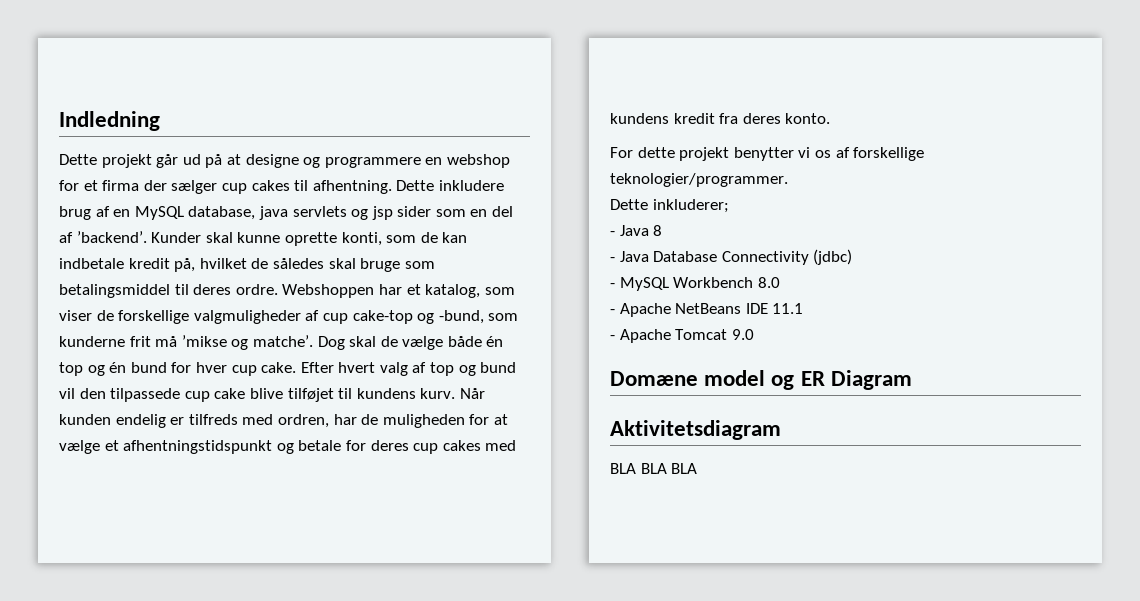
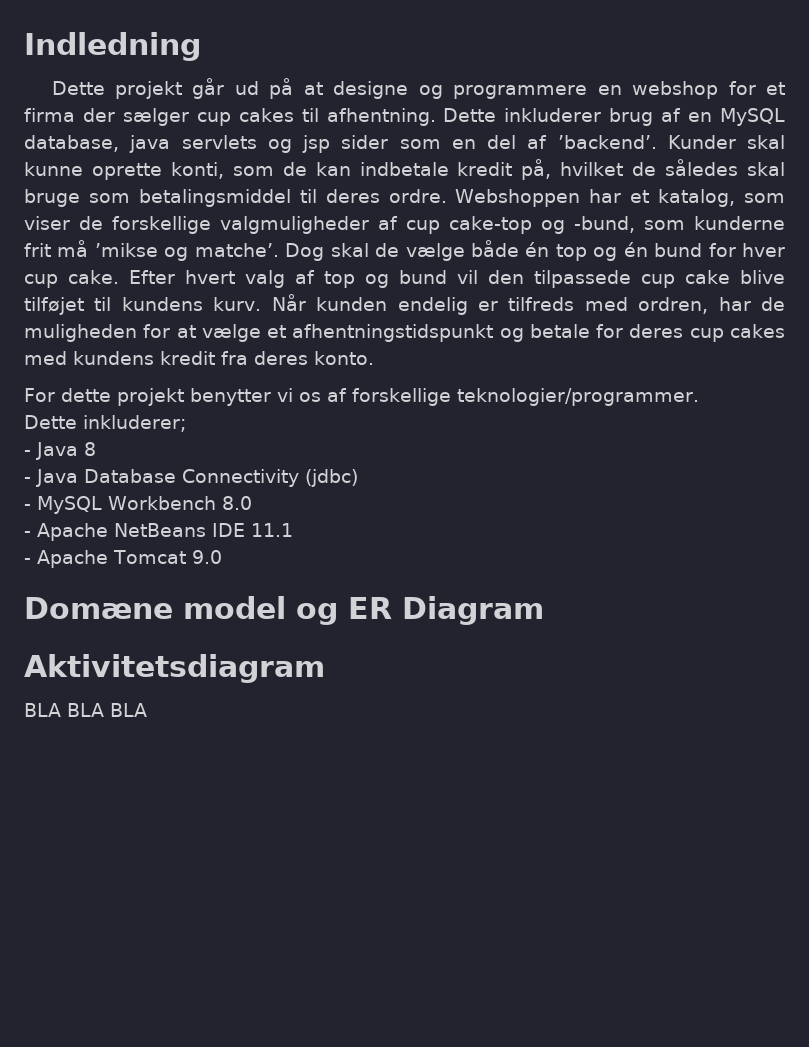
- Dette inkludere brug af en MySQL database, java servlets og jsp sider som en del af ’backend’.
+ Dette inkluderer brug af en MySQL database, java servlets og jsp sider som en del af ’backend’.

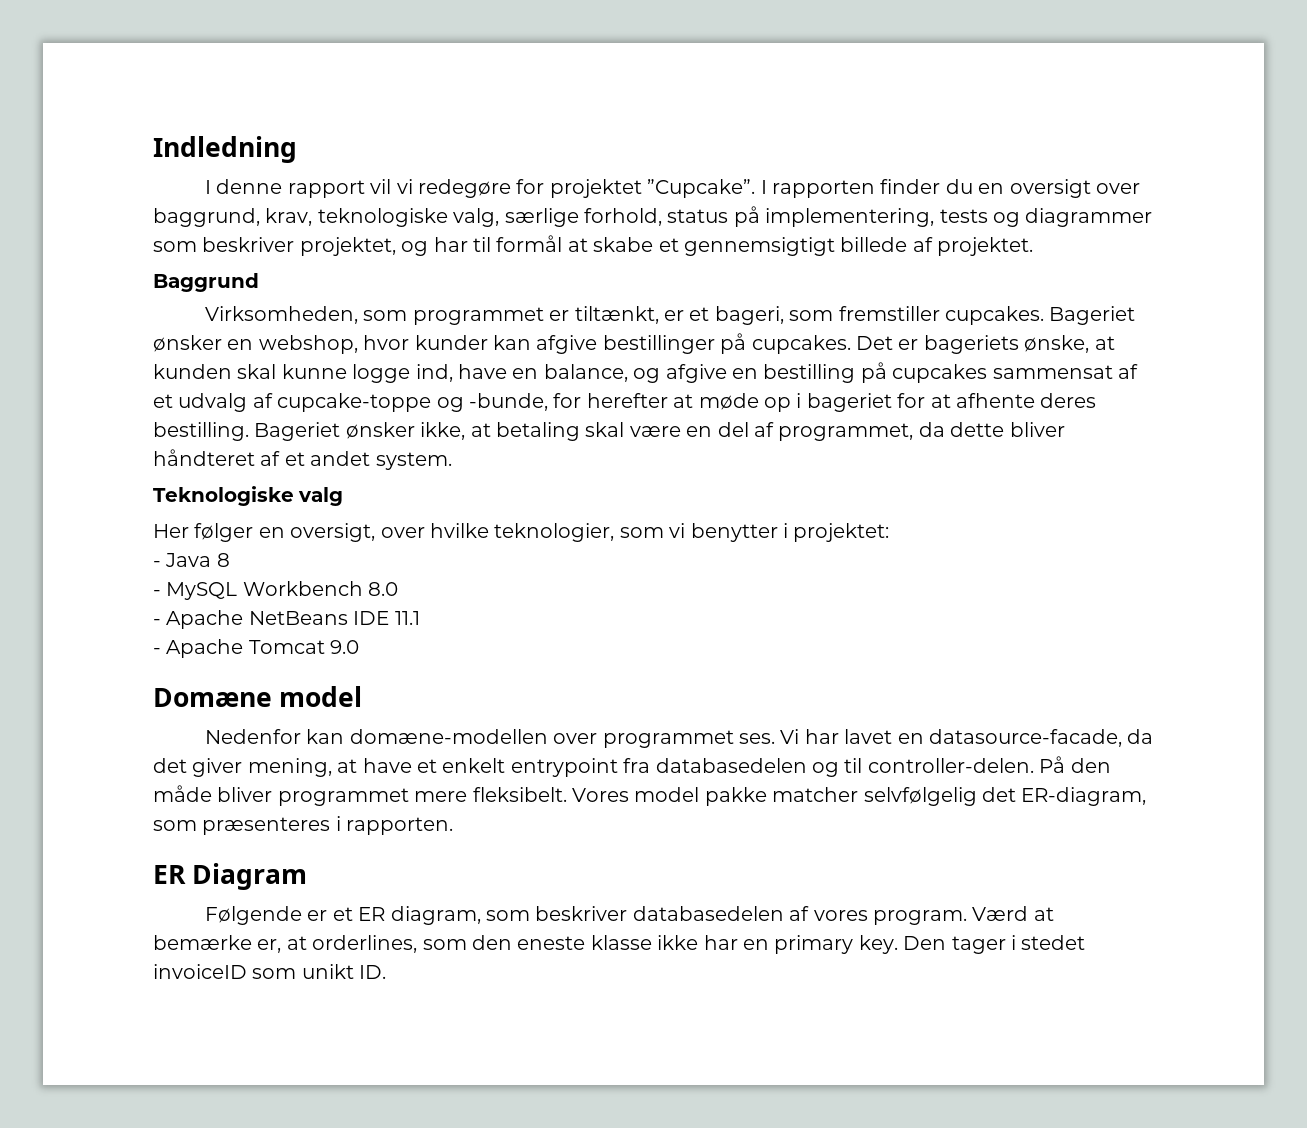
- Dette projekt går ud på at designe og programmere en webshop for et firma der sælger cup cakes til afhentning. Dette inkluderer brug af en MySQL database, java servlets og jsp sider som en del af ’backend’. Kunder skal kunne oprette konti, som de kan indbetale kredit på, hvilket de således skal bruge som betalingsmiddel til deres ordre. Webshoppen har et katalog, som viser de forskellige valgmuligheder af cup cake-top og -bund, som kunderne frit må ’mikse og matche’. Dog skal de vælge både én top og én bund for hver cup cake. Efter hvert valg af top og bund vil den tilpassede cup cake blive tilføjet til kundens kurv. Når kunden endelig er tilfreds med ordren, har de muligheden for at vælge et afhentningstidspunkt og betale for deres cup cakes med kundens kredit fra deres konto.
- For dette projekt benytter vi os af forskellige teknologier/programmer.
- Dette inkluderer;
+ I denne rapport vil vi redegøre for projektet ”Cupcake”. I rapporten finder du en oversigt over baggrund, krav, teknologiske valg, særlige forhold, status på implementering, tests og diagrammer som beskriver projektet, og har til formål at skabe et gennemsigtigt billede af projektet.
+ Baggrund
+ Virksomheden, som programmet er tiltænkt, er et bageri, som fremstiller cupcakes. Bageriet ønsker en webshop, hvor kunder kan afgive bestillinger på cupcakes. Det er bageriets ønske, at kunden skal kunne logge ind, have en balance, og afgive en bestilling på cupcakes sammensat af et udvalg af cupcake-toppe og -bunde, for herefter at møde op i bageriet for at afhente deres bestilling. Bageriet ønsker ikke, at betaling skal være en del af programmet, da dette bliver håndteret af et andet system.
+ Teknologiske valg
+ Her følger en oversigt, over hvilke teknologier, som vi benytter i projektet:
  - Java 8
- - Java Database Connectivity (jdbc)
- Domæne model og ER Diagram
- Aktivitetsdiagram
- BLA BLA BLA
+ Domæne model
+ Nedenfor kan domæne-modellen over programmet ses. Vi har lavet en datasource-facade, da det giver mening, at have et enkelt entrypoint fra databasedelen og til controller-delen. På den måde bliver programmet mere fleksibelt. Vores model pakke matcher selvfølgelig det ER-diagram, som præsenteres i rapporten.
+ ER Diagram
+ Følgende er et ER diagram, som beskriver databasedelen af vores program. Værd at bemærke er, at orderlines, som den eneste klasse ikke har en primary key. Den tager i stedet invoiceID som unikt ID.

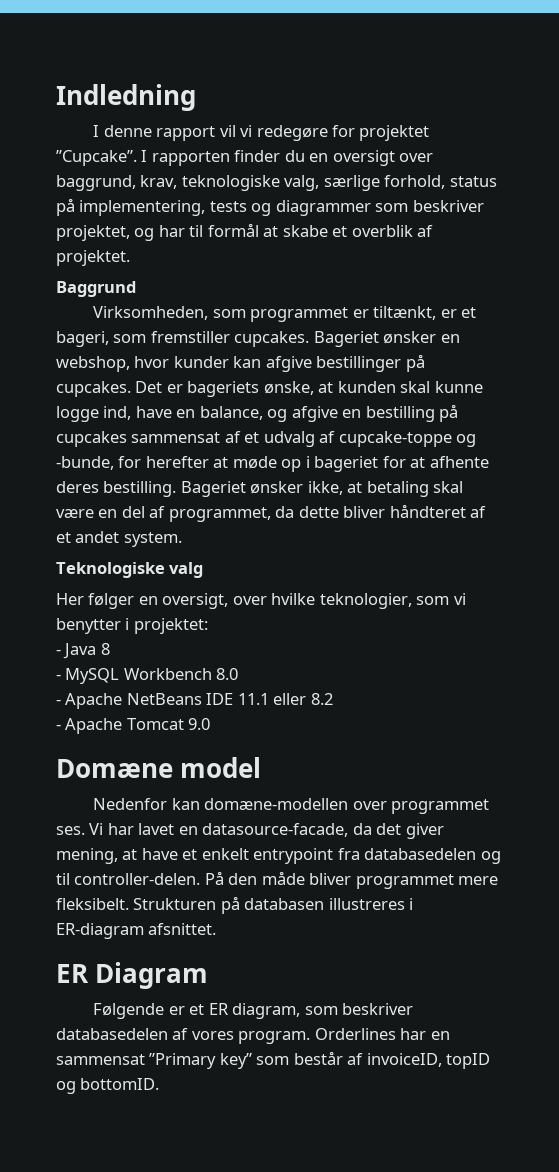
- I rapporten finder du en oversigt over baggrund, krav, teknologiske valg, særlige forhold, status på implementering, tests og diagrammer som beskriver projektet, og har til formål at skabe et gennemsigtigt billede af projektet.
+ I rapporten finder du en oversigt over baggrund, krav, teknologiske valg, særlige forhold, status på implementering, tests og diagrammer som beskriver projektet, og har til formål at skabe et overblik af projektet.
- - Apache NetBeans IDE 11.1
+ - Apache NetBeans IDE 11.1 eller 8.2
- Vores model pakke matcher selvfølgelig det ER-diagram, som præsenteres i rapporten.
+ Strukturen på databasen illustreres i ER-diagram afsnittet.
- Værd at bemærke er, at orderlines, som den eneste klasse ikke har en primary key. Den tager i stedet invoiceID som unikt ID.
+ Orderlines har en sammensat ”Primary key” som består af invoiceID, topID og bottomID.

